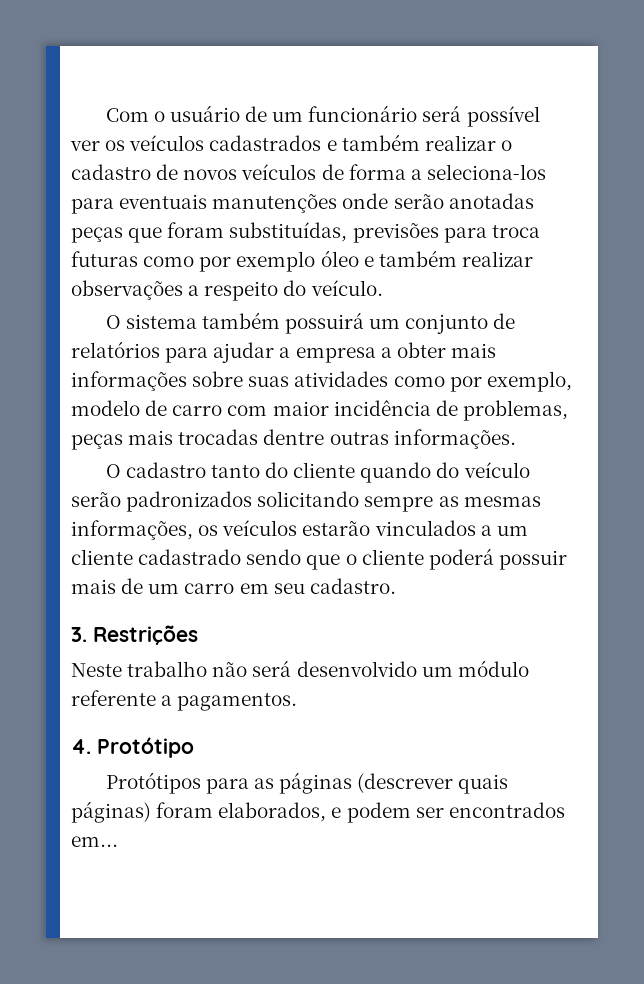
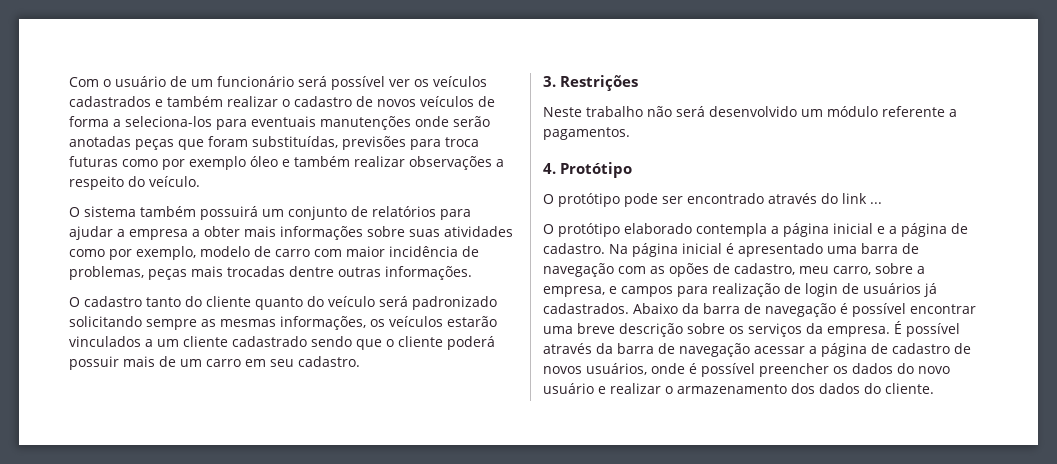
- O cadastro tanto do cliente quando do veículo serão padronizados solicitando sempre as mesmas informações, os veículos estarão vinculados a um cliente cadastrado sendo que o cliente poderá possuir mais de um carro em seu cadastro.
+ O cadastro tanto do cliente quanto do veículo será padronizado solicitando sempre as mesmas informações, os veículos estarão vinculados a um cliente cadastrado sendo que o cliente poderá possuir mais de um carro em seu cadastro.
- Protótipos para as páginas (descrever quais páginas) foram elaborados, e podem ser encontrados em...
+ O protótipo pode ser encontrado através do link ...
+ O protótipo elaborado contempla a página inicial e a página de cadastro. Na página inicial é apresentado uma barra de navegação com as opões de cadastro, meu carro, sobre a empresa, e campos para realização de login de usuários já cadastrados. Abaixo da barra de navegação é possível encontrar uma breve descrição sobre os serviços da empresa. É possível através da barra de navegação acessar a página de cadastro de novos usuários, onde é possível preencher os dados do novo usuário e realizar o armazenamento dos dados do cliente.

